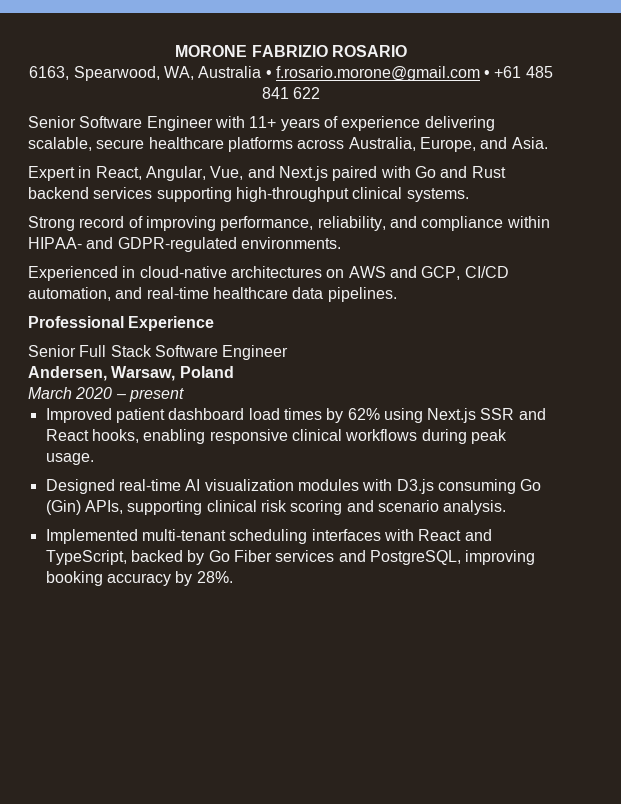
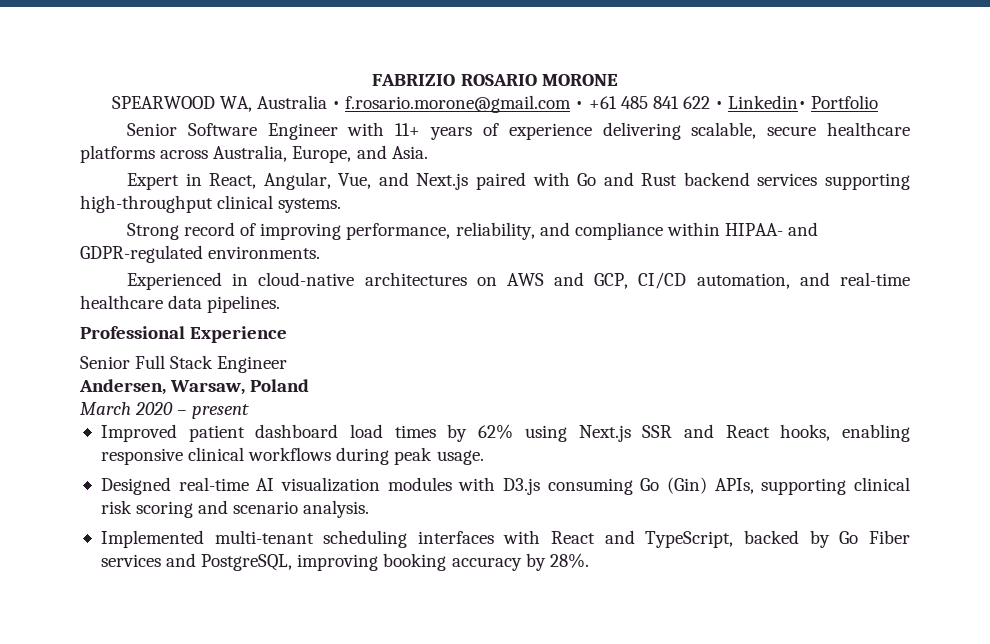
- MORONE FABRIZIO ROSARIO
- 6163, Spearwood, WA, Australia • f.rosario.morone@gmail.com • +61 485 841 622
+ FABRIZIO ROSARIO MORONE
+ SPEARWOOD WA, Australia • f.rosario.morone@gmail.com • +61 485 841 622 • Linkedin• Portfolio
- Senior Full Stack Software Engineer
+ Senior Full Stack Engineer

